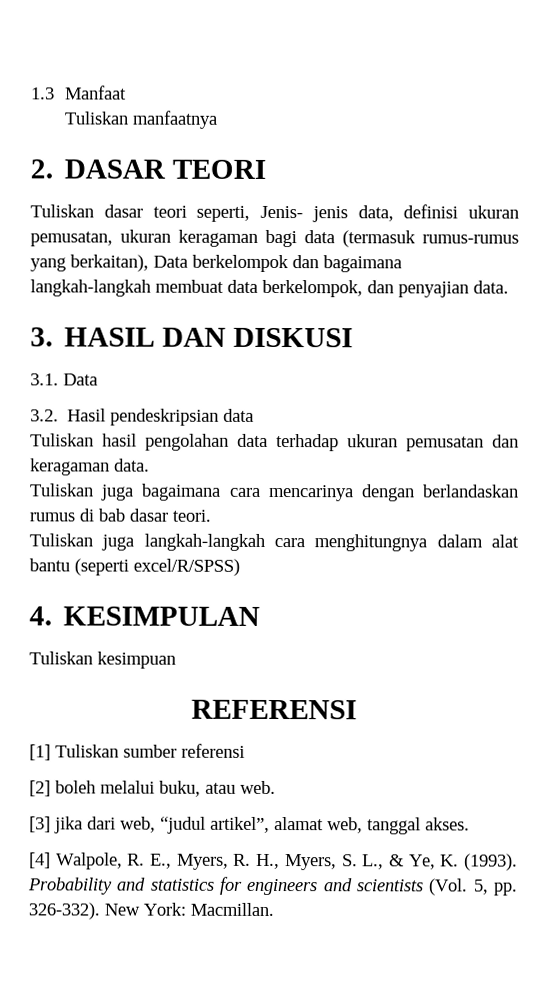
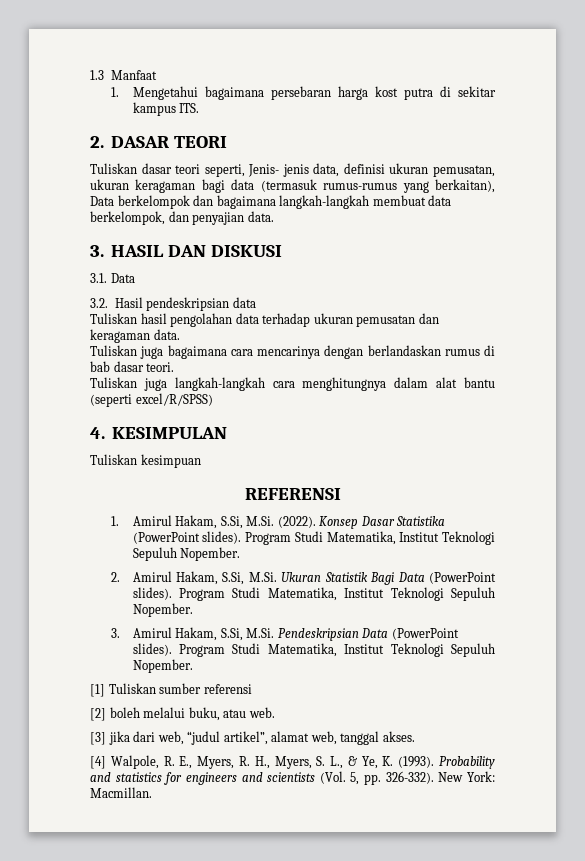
- Tuliskan manfaatnya
+ 1. Mengetahui bagaimana persebaran harga kost putra di sekitar kampus ITS.
+ 1. Amirul Hakam, S.Si, M.Si. (2022). Konsep Dasar Statistika (PowerPoint slides). Program Studi Matematika, Institut Teknologi Sepuluh Nopember.
+ 2. Amirul Hakam, S.Si, M.Si. Ukuran Statistik Bagi Data (PowerPoint slides). Program Studi Matematika, Institut Teknologi Sepuluh Nopember.
+ 3. Amirul Hakam, S.Si, M.Si. Pendeskripsian Data (PowerPoint slides). Program Studi Matematika, Institut Teknologi Sepuluh Nopember.

